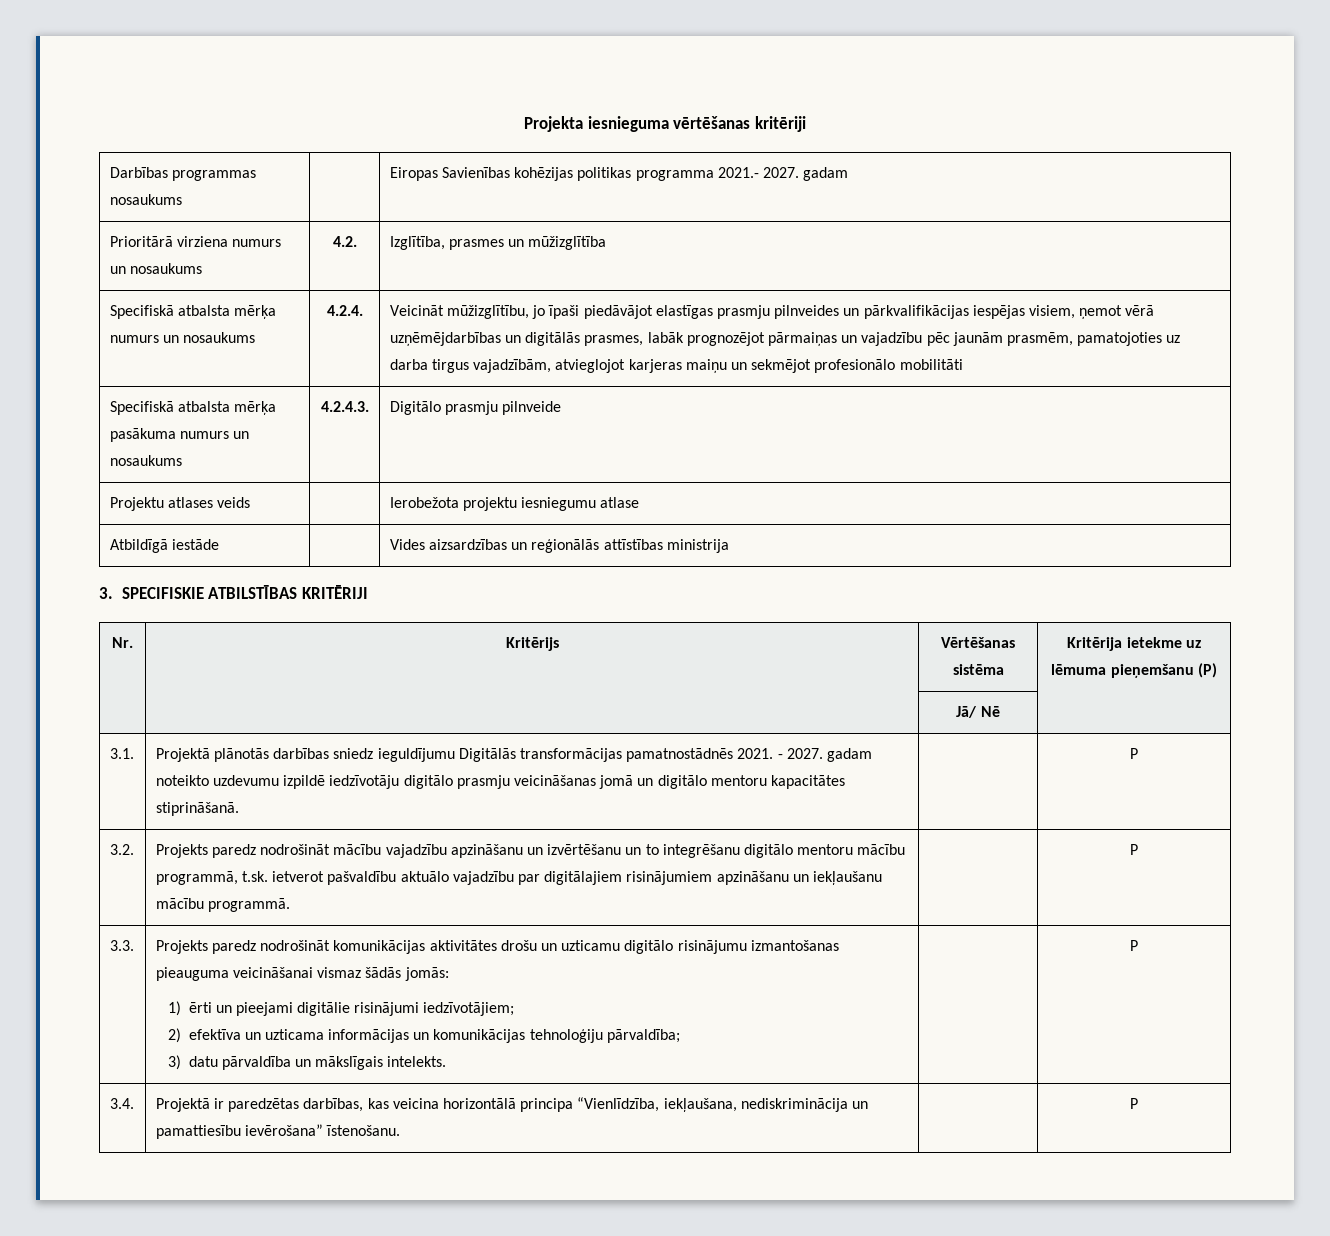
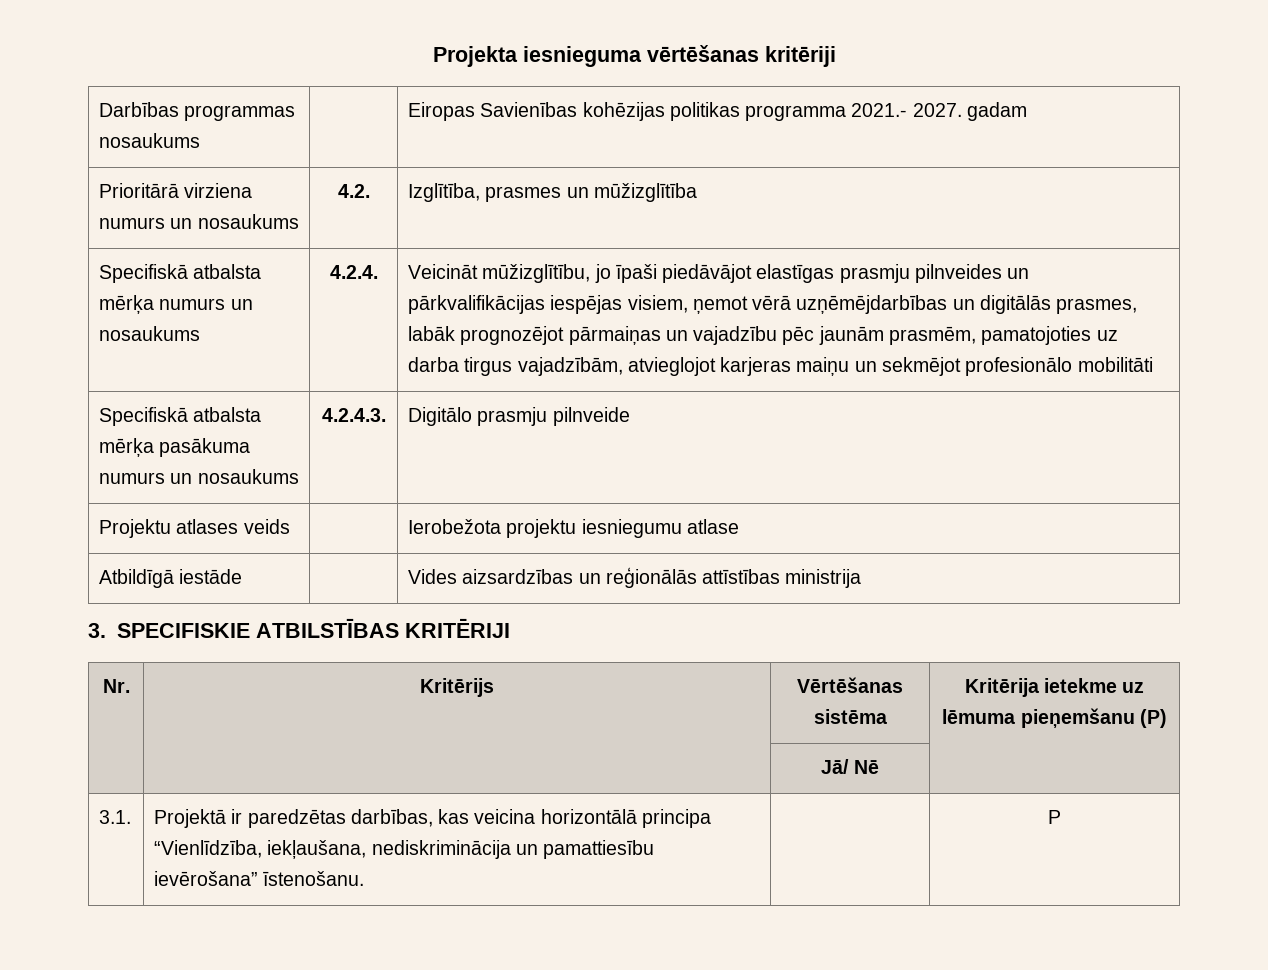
- 3.1. | Projektā plānotās darbības sniedz ieguldījumu Digitālās transformācijas pamatnostādnēs 2021. - 2027. gadam noteikto uzdevumu izpildē iedzīvotāju digitālo prasmju veicināšanas jomā un digitālo mentoru kapacitātes stiprināšanā. | | P
- 3.2. | Projekts paredz nodrošināt mācību vajadzību apzināšanu un izvērtēšanu un to integrēšanu digitālo mentoru mācību programmā, t.sk. ietverot pašvaldību aktuālo vajadzību par digitālajiem risinājumiem apzināšanu un iekļaušanu mācību programmā. | | P
- 3.3. | Projekts paredz nodrošināt komunikācijas aktivitātes drošu un uzticamu digitālo risinājumu izmantošanas pieauguma veicināšanai vismaz šādās jomās:
- 1) ērti un pieejami digitālie risinājumi iedzīvotājiem;
- 2) efektīva un uzticama informācijas un komunikācijas tehnoloģiju pārvaldība;
- 3) datu pārvaldība un mākslīgais intelekts. | | P
- 3.4. | Projektā ir paredzētas darbības, kas veicina horizontālā principa “Vienlīdzība, iekļaušana, nediskriminācija un pamattiesību ievērošana” īstenošanu. | | P
+ 3.1. | Projektā ir paredzētas darbības, kas veicina horizontālā principa “Vienlīdzība, iekļaušana, nediskriminācija un pamattiesību ievērošana” īstenošanu. | | P

